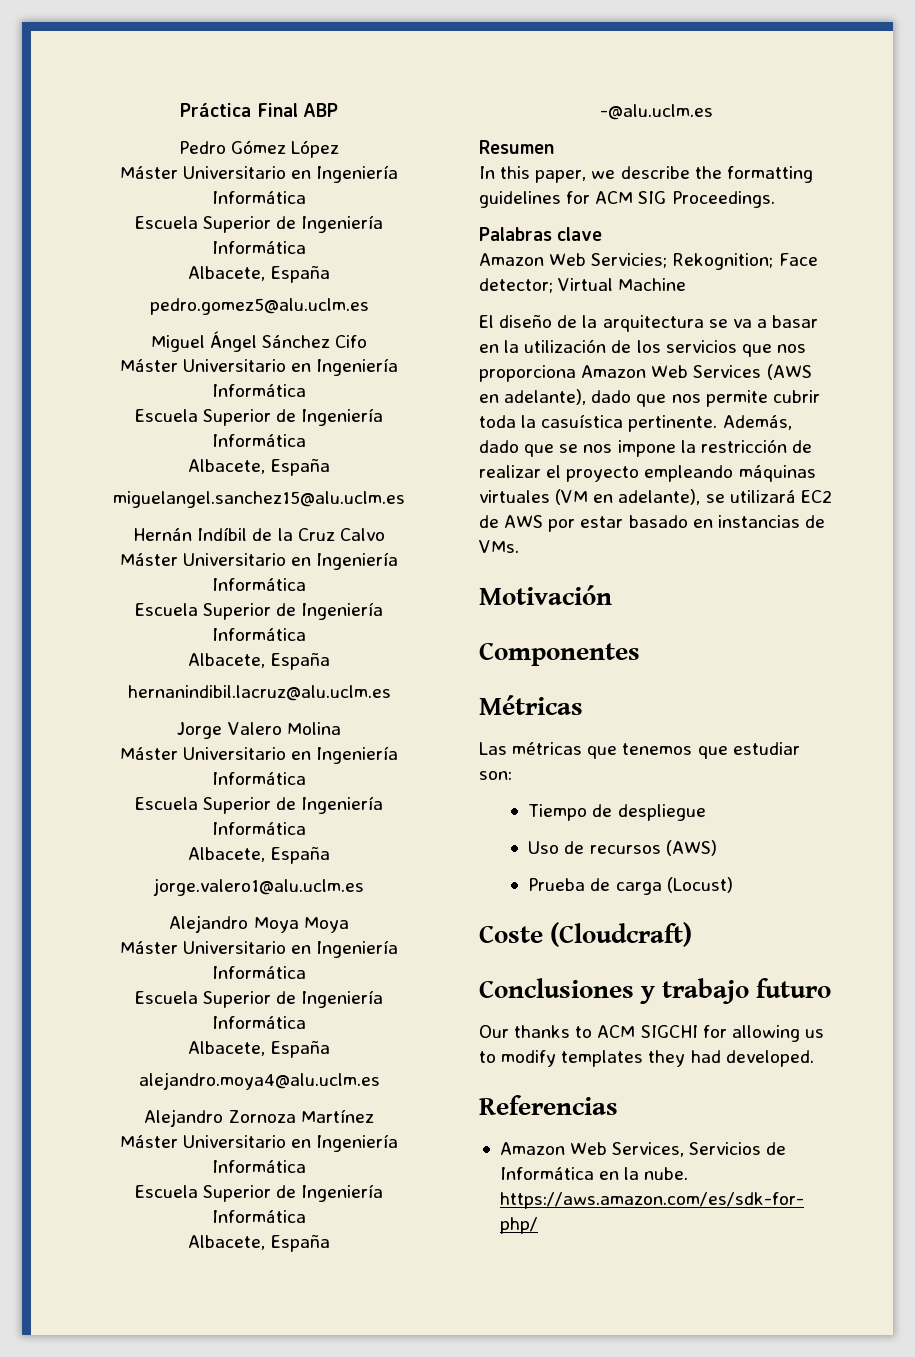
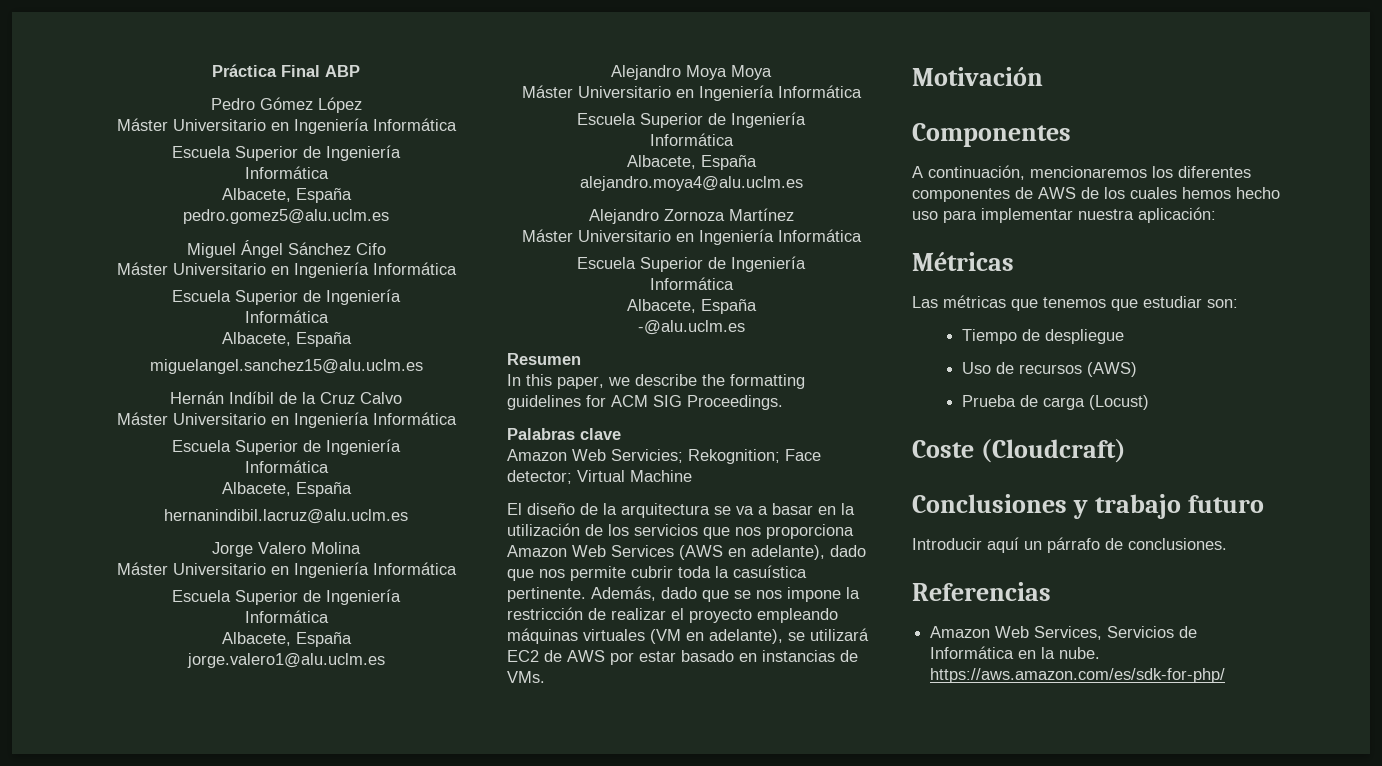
+ A continuación, mencionaremos los diferentes componentes de AWS de los cuales hemos hecho uso para implementar nuestra aplicación:
- Our thanks to ACM SIGCHI for allowing us to modify templates they had developed.
+ Introducir aquí un párrafo de conclusiones.

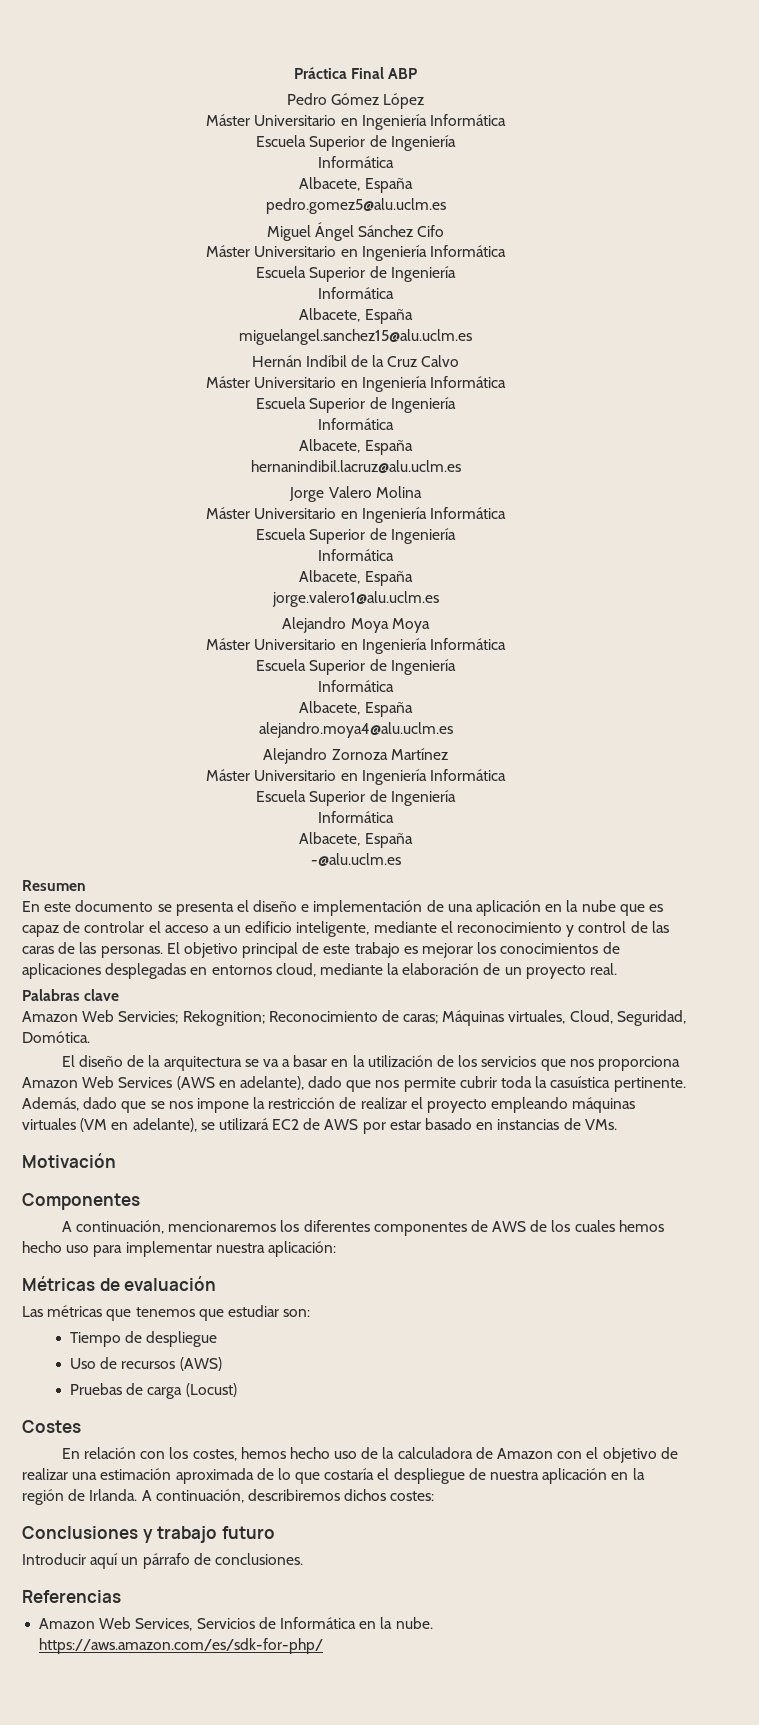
- In this paper, we describe the formatting guidelines for ACM SIG Proceedings.
+ En este documento se presenta el diseño e implementación de una aplicación en la nube que es capaz de controlar el acceso a un edificio inteligente, mediante el reconocimiento y control de las caras de las personas. El objetivo principal de este trabajo es mejorar los conocimientos de aplicaciones desplegadas en entornos cloud, mediante la elaboración de un proyecto real.
- Amazon Web Servicies; Rekognition; Face detector; Virtual Machine
+ Amazon Web Servicies; Rekognition; Reconocimiento de caras; Máquinas virtuales, Cloud, Seguridad, Domótica.
- Métricas
+ Métricas de evaluación
- Prueba de carga (Locust)
+ Pruebas de carga (Locust)
- Coste (Cloudcraft)
+ Costes
+ En relación con los costes, hemos hecho uso de la calculadora de Amazon con el objetivo de realizar una estimación aproximada de lo que costaría el despliegue de nuestra aplicación en la región de Irlanda. A continuación, describiremos dichos costes:

